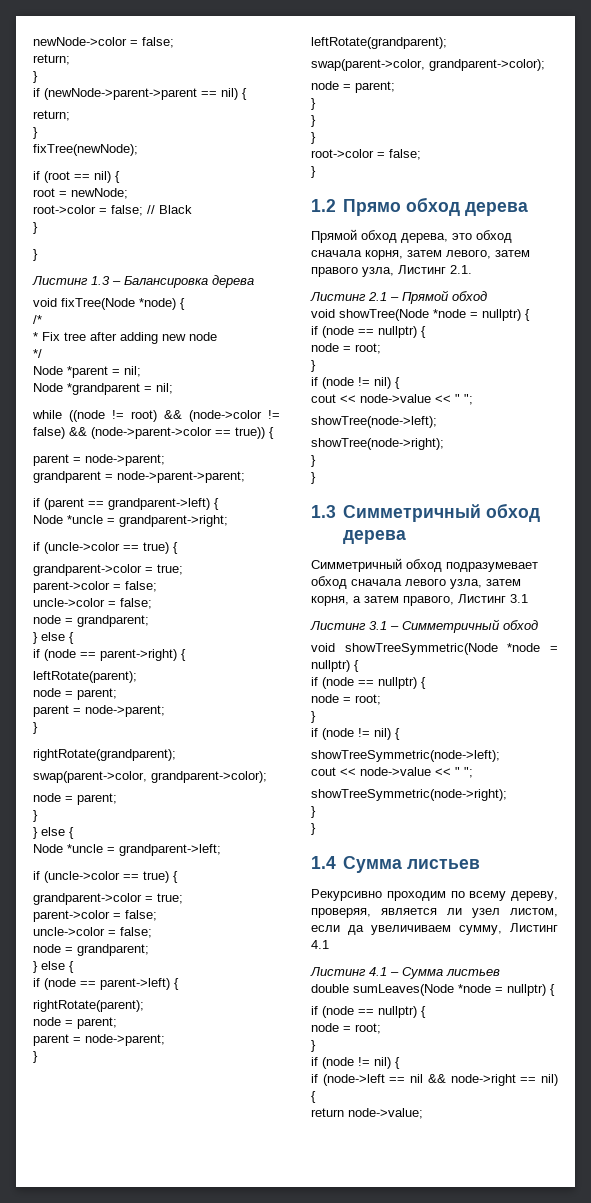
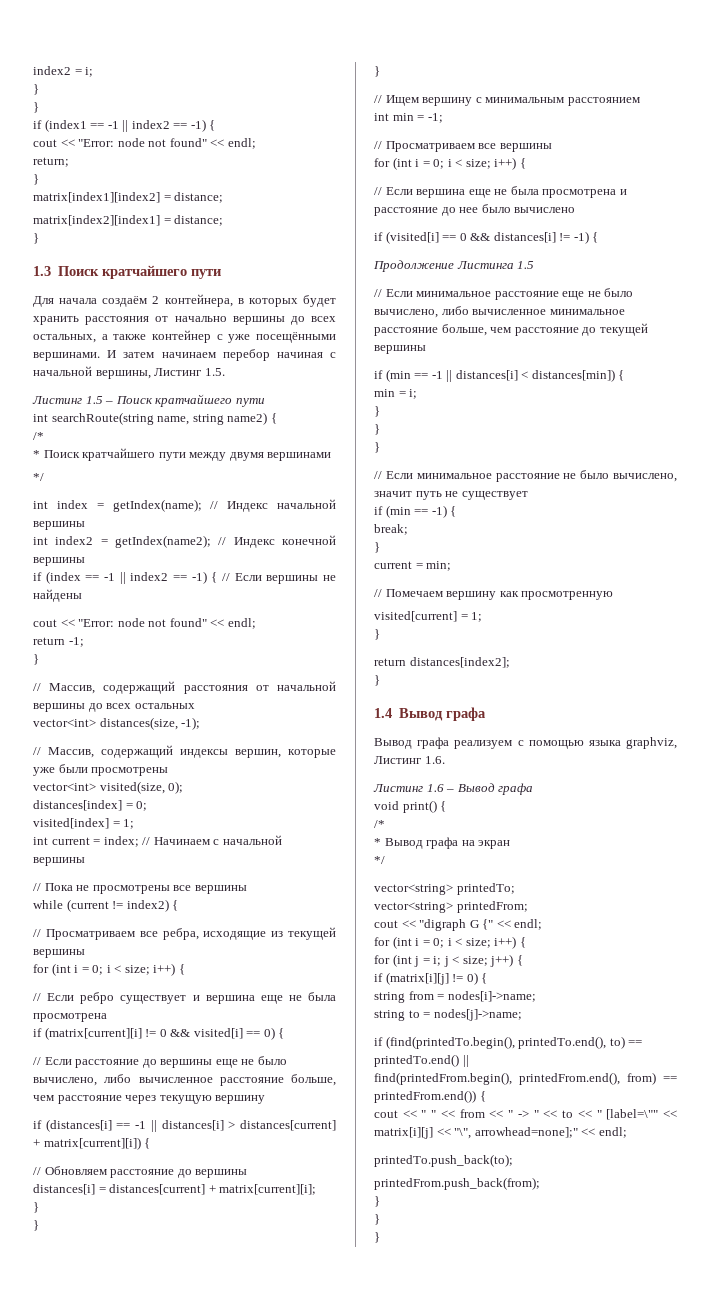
- newNode->color = false;
+ index2 = i;
+ }
+ }
+ if (index1 == -1 || index2 == -1) {
+ cout << "Error: node not found" << endl;
  return;
  }
- if (newNode->parent->parent == nil) {
- return;
+ matrix[index1][index2] = distance;
+ matrix[index2][index1] = distance;
  }
- fixTree(newNode);
- if (root == nil) {
- root = newNode;
- root->color = false; // Black
+ 1.3 Поиск кратчайшего пути
+ Для начала создаём 2 контейнера, в которых будет хранить расстояния от начально вершины до всех остальных, а также контейнер с уже посещёнными вершинами. И затем начинаем перебор начиная с начальной вершины, Листинг 1.5.
+ Листинг 1.5 – Поиск кратчайшего пути
+ int searchRoute(string name, string name2) {
+ /*
+ * Поиск кратчайшего пути между двумя вершинами
+ */
+ int index = getIndex(name); // Индекс начальной вершины
+ int index2 = getIndex(name2); // Индекс конечной вершины
+ if (index == -1 || index2 == -1) { // Если вершины не найдены
+ cout << "Error: node not found" << endl;
+ return -1;
  }
- }
- Листинг 1.3 – Балансировка дерева
- void fixTree(Node *node) {
- /*
- * Fix tree after adding new node
- */
- Node *parent = nil;
- Node *grandparent = nil;
- while ((node != root) && (node->color != false) && (node->parent->color == true)) {
- parent = node->parent;
- grandparent = node->parent->parent;
- if (parent == grandparent->left) {
- Node *uncle = grandparent->right;
- if (uncle->color == true) {
- grandparent->color = true;
- parent->color = false;
- uncle->color = false;
- node = grandparent;
- } else {
- if (node == parent->right) {
- leftRotate(parent);
- node = parent;
- parent = node->parent;
- }
- rightRotate(grandparent);
- swap(parent->color, grandparent->color);
- node = parent;
- }
- } else {
- Node *uncle = grandparent->left;
- if (uncle->color == true) {
- grandparent->color = true;
- parent->color = false;
- uncle->color = false;
- node = grandparent;
- } else {
- if (node == parent->left) {
- rightRotate(parent);
- node = parent;
- parent = node->parent;
- }
- leftRotate(grandparent);
- swap(parent->color, grandparent->color);
- node = parent;
+ // Массив, содержащий расстояния от начальной вершины до всех остальных
+ vector<int> distances(size, -1);
+ // Массив, содержащий индексы вершин, которые уже были просмотрены
+ vector<int> visited(size, 0);
+ distances[index] = 0;
+ visited[index] = 1;
+ int current = index; // Начинаем с начальной вершины
+ // Пока не просмотрены все вершины
+ while (current != index2) {
+ // Просматриваем все ребра, исходящие из текущей вершины
+ for (int i = 0; i < size; i++) {
+ // Если ребро существует и вершина еще не была просмотрена
+ if (matrix[current][i] != 0 && visited[i] == 0) {
+ // Если расстояние до вершины еще не было вычислено, либо вычисленное расстояние больше, чем расстояние через текущую вершину
+ if (distances[i] == -1 || distances[i] > distances[current] + matrix[current][i]) {
+ // Обновляем расстояние до вершины
+ distances[i] = distances[current] + matrix[current][i];
  }
  }
  }
- root->color = false;
- }
- 1.2 Прямо обход дерева
- Прямой обход дерева, это обход сначала корня, затем левого, затем правого узла, Листинг 2.1.
- Листинг 2.1 – Прямой обход
- void showTree(Node *node = nullptr) {
- if (node == nullptr) {
- node = root;
- }
- if (node != nil) {
- cout << node->value << " ";
- showTree(node->left);
- showTree(node->right);
+ // Ищем вершину с минимальным расстоянием
+ int min = -1;
+ // Просматриваем все вершины
+ for (int i = 0; i < size; i++) {
+ // Если вершина еще не была просмотрена и расстояние до нее было вычислено
+ if (visited[i] == 0 && distances[i] != -1) {
+ Продолжение Листинга 1.5
+ // Если минимальное расстояние еще не было вычислено, либо вычисленное минимальное расстояние больше, чем расстояние до текущей вершины
+ if (min == -1 || distances[i] < distances[min]) {
+ min = i;
  }
  }
- 1.3 Симметричный обход дерева
- Симметричный обход подразумевает обход сначала левого узла, затем корня, а затем правого, Листинг 3.1
- Листинг 3.1 – Симметричный обход
- void showTreeSymmetric(Node *node = nullptr) {
- if (node == nullptr) {
- node = root;
  }
- if (node != nil) {
- showTreeSymmetric(node->left);
- cout << node->value << " ";
- showTreeSymmetric(node->right);
+ // Если минимальное расстояние не было вычислено, значит путь не существует
+ if (min == -1) {
+ break;
+ }
+ current = min;
+ // Помечаем вершину как просмотренную
+ visited[current] = 1;
+ }
+ return distances[index2];
+ }
+ 1.4 Вывод графа
+ Вывод графа реализуем с помощью языка graphviz, Листинг 1.6.
+ Листинг 1.6 – Вывод графа
+ void print() {
+ /*
+ * Вывод графа на экран
+ */
+ vector<string> printedTo;
+ vector<string> printedFrom;
+ cout << "digraph G {" << endl;
+ for (int i = 0; i < size; i++) {
+ for (int j = i; j < size; j++) {
+ if (matrix[i][j] != 0) {
+ string from = nodes[i]->name;
+ string to = nodes[j]->name;
+ if (find(printedTo.begin(), printedTo.end(), to) == printedTo.end() ||
+ find(printedFrom.begin(), printedFrom.end(), from) == printedFrom.end()) {
+ cout << " " << from << " -> " << to << " [label=\"" << matrix[i][j] << "\", arrowhead=none];" << endl;
+ printedTo.push_back(to);
+ printedFrom.push_back(from);
  }
  }
- 1.4 Сумма листьев
- Рекурсивно проходим по всему дереву, проверяя, является ли узел листом, если да увеличиваем сумму, Листинг 4.1
- Листинг 4.1 – Сумма листьев
- double sumLeaves(Node *node = nullptr) {
- if (node == nullptr) {
- node = root;
  }
- if (node != nil) {
- if (node->left == nil && node->right == nil) {
- return node->value;

